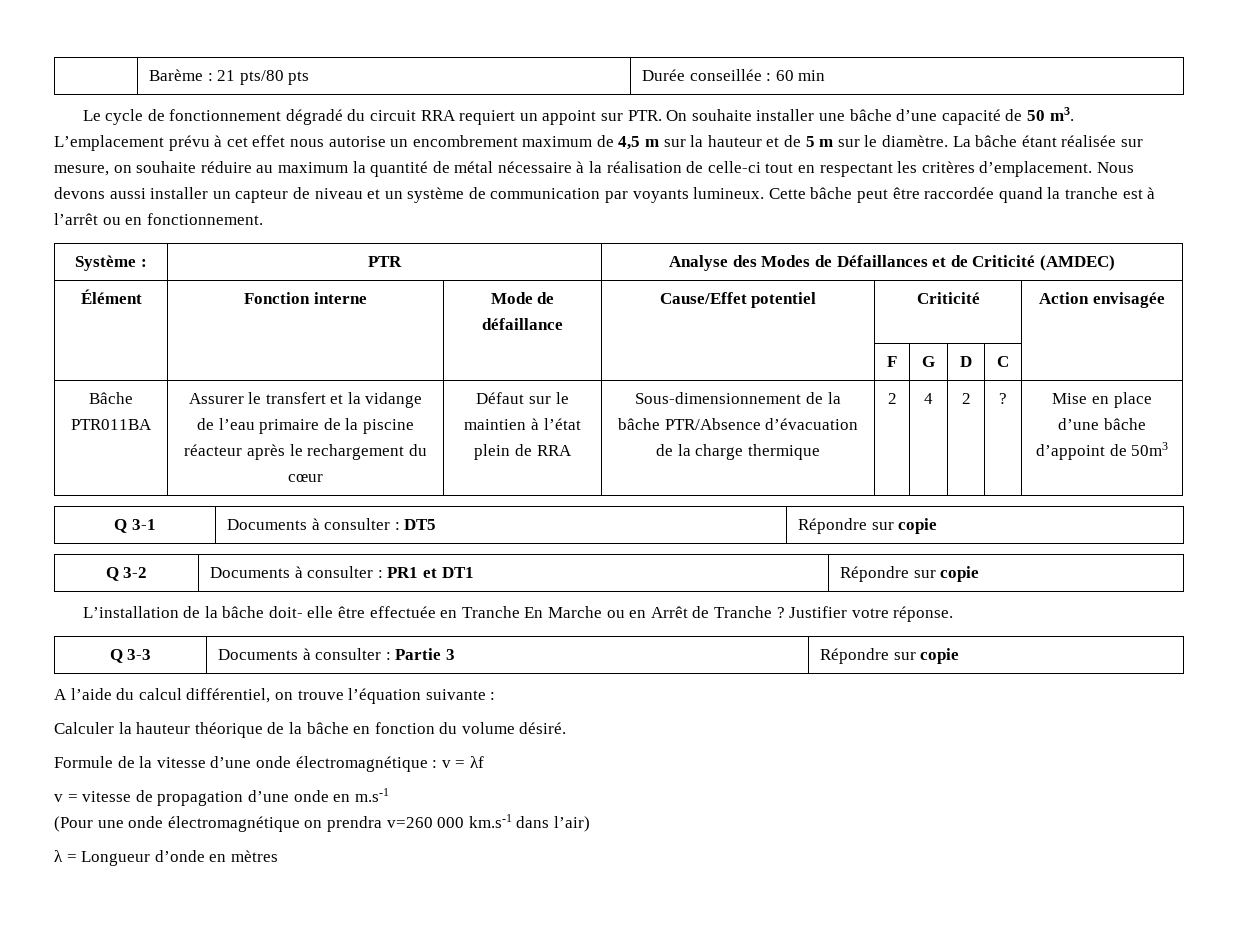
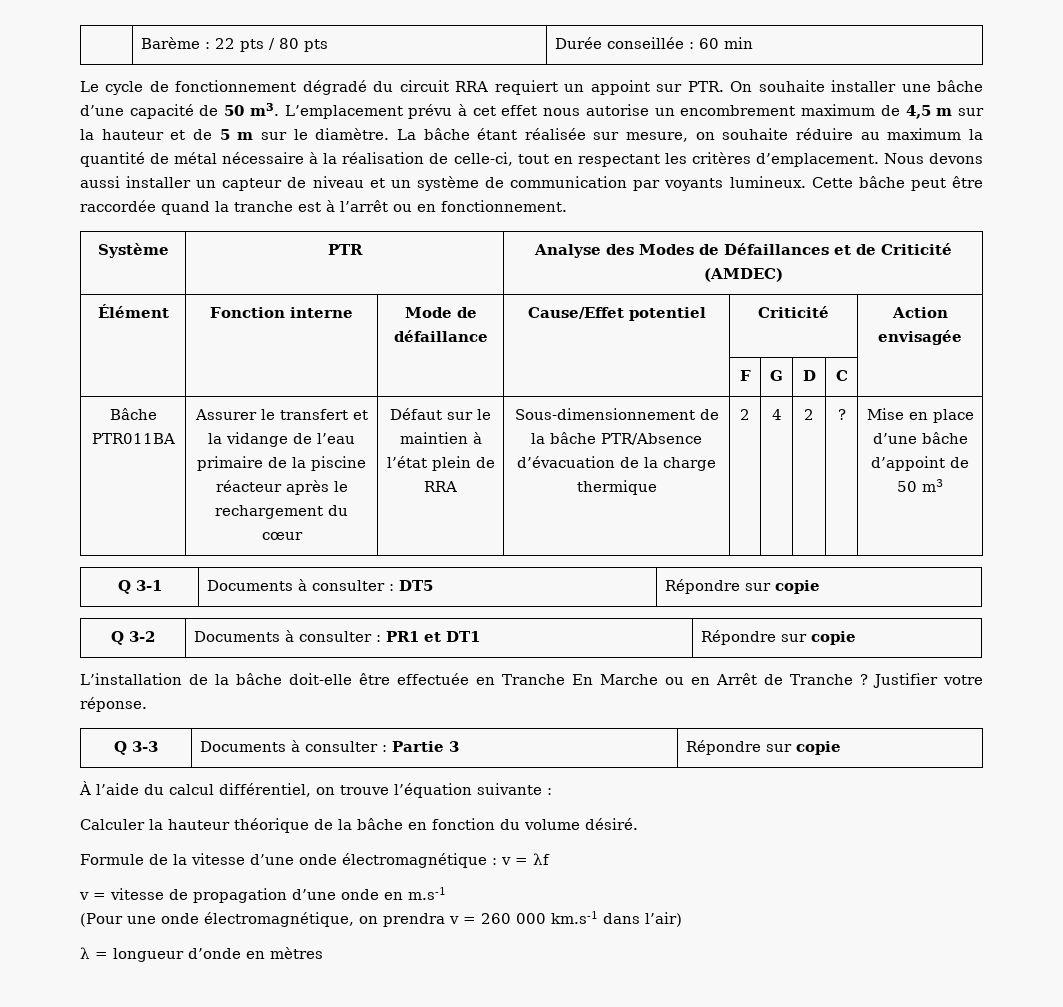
- | Barème : 21 pts/80 pts | Durée conseillée : 60 min
+ | Barème : 22 pts / 80 pts | Durée conseillée : 60 min
- La bâche étant réalisée sur mesure, on souhaite réduire au maximum la quantité de métal nécessaire à la réalisation de celle-ci tout en respectant les critères d’emplacement.
+ La bâche étant réalisée sur mesure, on souhaite réduire au maximum la quantité de métal nécessaire à la réalisation de celle-ci, tout en respectant les critères d’emplacement.
- Système : | PTR | Analyse des Modes de Défaillances et de Criticité (AMDEC)
+ Système | PTR | Analyse des Modes de Défaillances et de Criticité (AMDEC)
- Mise en place d’une bâche d’appoint de 50m3
+ Mise en place d’une bâche d’appoint de 50 m3
- L’installation de la bâche doit- elle être effectuée en Tranche En Marche ou en Arrêt de Tranche ?
+ L’installation de la bâche doit-elle être effectuée en Tranche En Marche ou en Arrêt de Tranche ?
- A l’aide du calcul différentiel, on trouve l’équation suivante :
+ À l’aide du calcul différentiel, on trouve l’équation suivante :
- (Pour une onde électromagnétique on prendra v=260 000 km.s-1 dans l’air)
+ (Pour une onde électromagnétique, on prendra v = 260 000 km.s-1 dans l’air)
- λ = Longueur d’onde en mètres
+ λ = longueur d’onde en mètres

